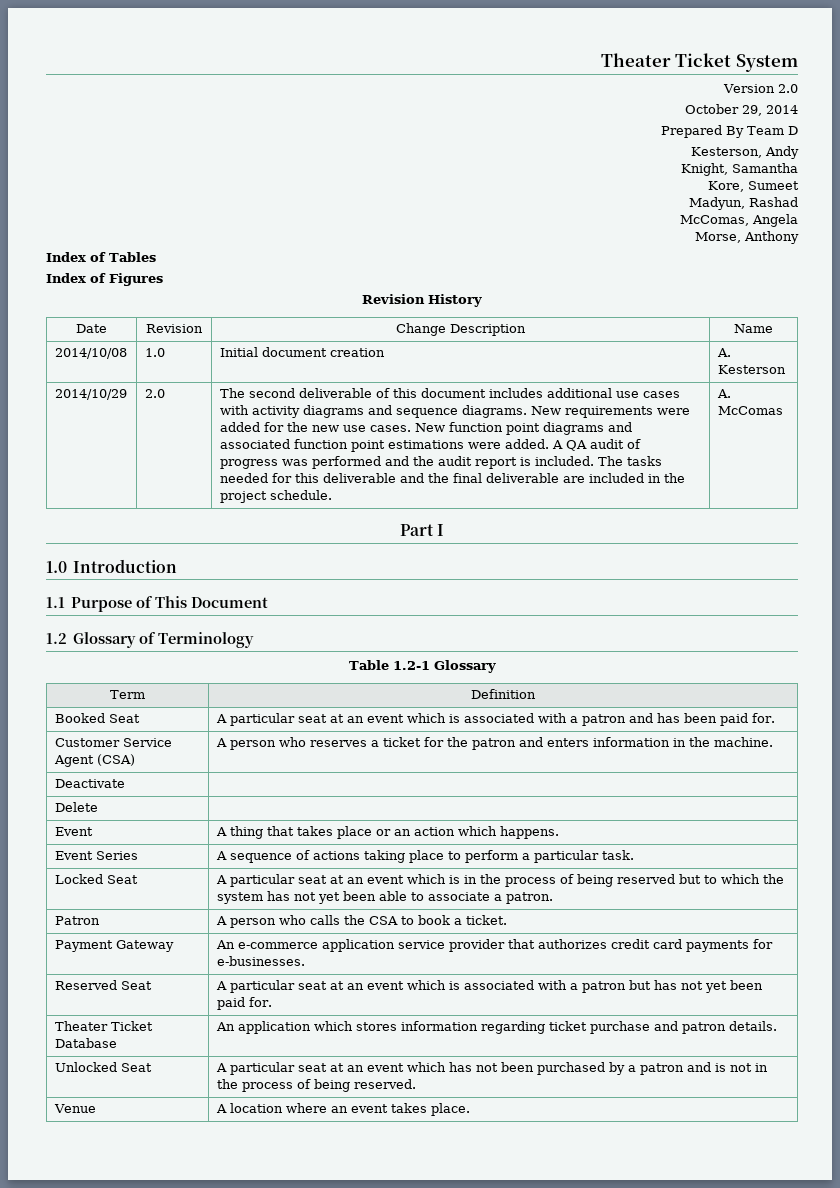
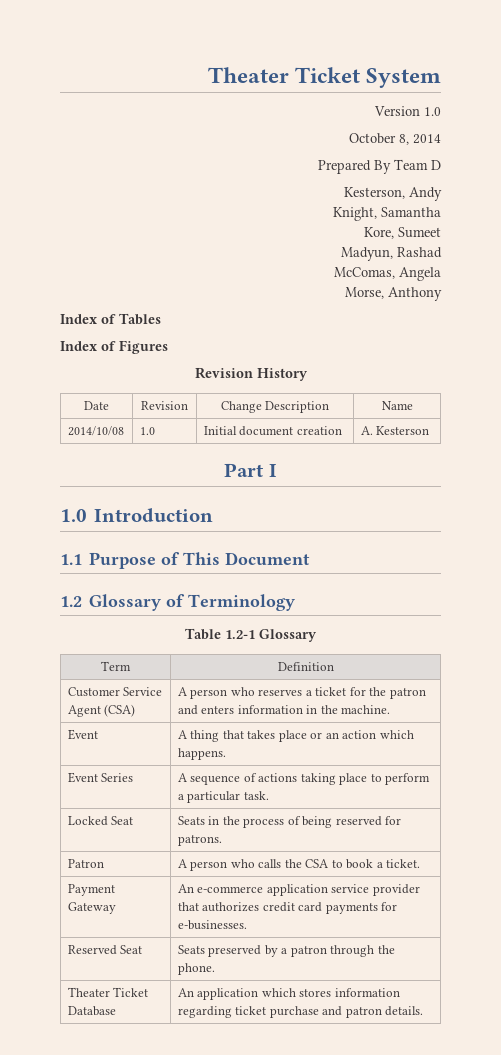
- Version 2.0
+ Version 1.0
- October 29, 2014
+ October 8, 2014
- 2014/10/29 | 2.0 | The second deliverable of this document includes additional use cases with activity diagrams and sequence diagrams. New requirements were added for the new use cases. New function point diagrams and associated function point estimations were added. A QA audit of progress was performed and the audit report is included. The tasks needed for this deliverable and the final deliverable are included in the project schedule. | A. McComas
- Booked Seat | A particular seat at an event which is associated with a patron and has been paid for.
- Deactivate |
- Delete |
- Locked Seat | A particular seat at an event which is in the process of being reserved but to which the system has not yet been able to associate a patron.
+ Locked Seat | Seats in the process of being reserved for patrons.
- Reserved Seat | A particular seat at an event which is associated with a patron but has not yet been paid for.
+ Reserved Seat | Seats preserved by a patron through the phone.
- Unlocked Seat | A particular seat at an event which has not been purchased by a patron and is not in the process of being reserved.
- Venue | A location where an event takes place.

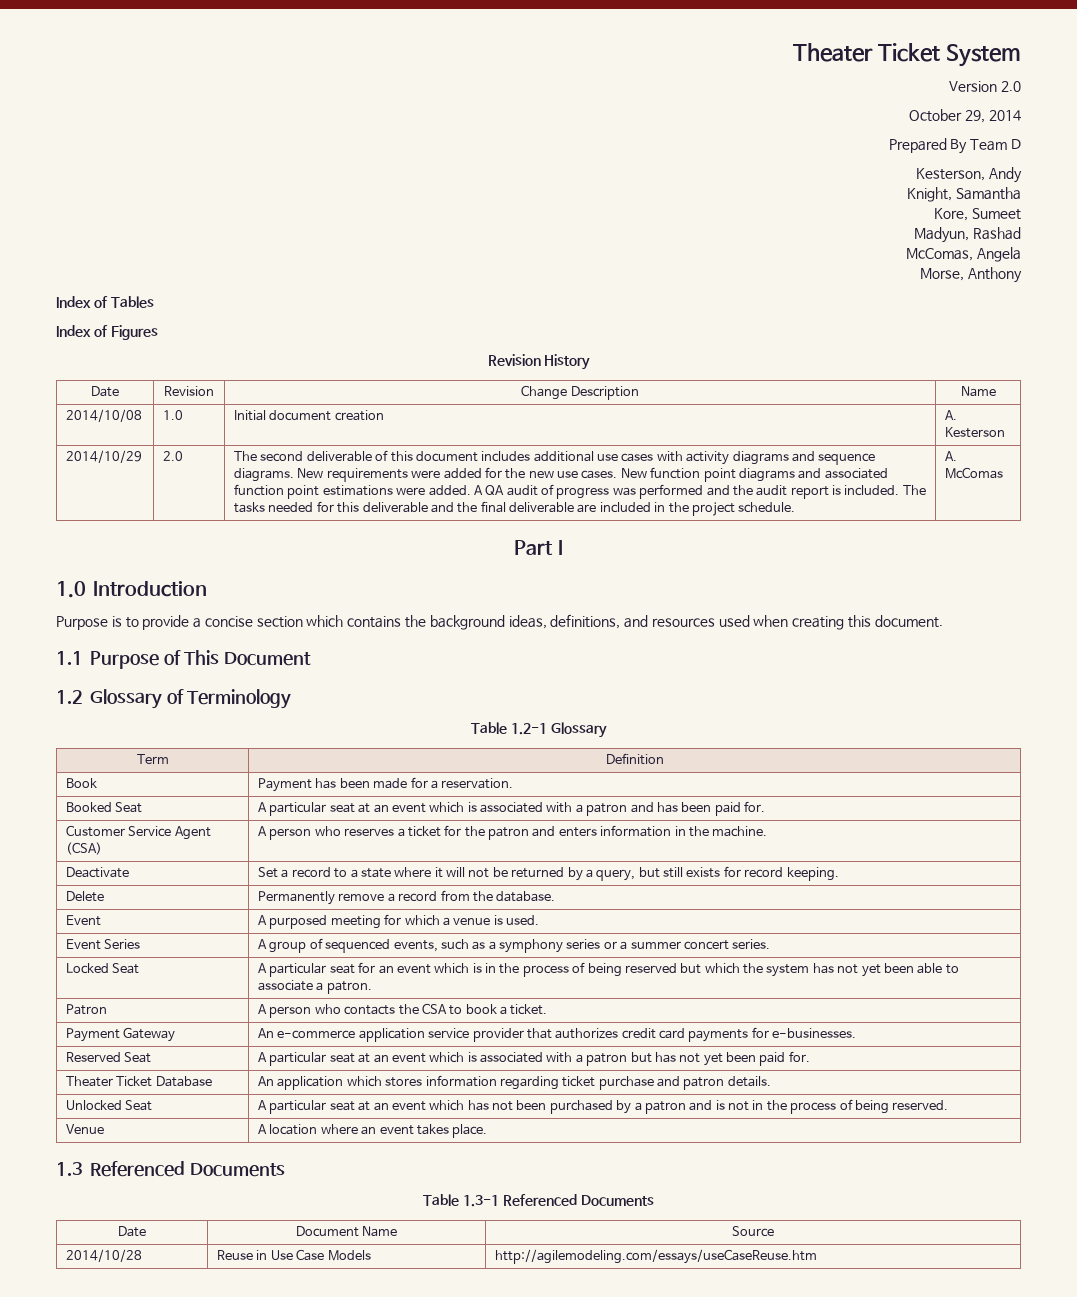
- Version 1.0
+ Version 2.0
- October 8, 2014
+ October 29, 2014
+ 2014/10/29 | 2.0 | The second deliverable of this document includes additional use cases with activity diagrams and sequence diagrams. New requirements were added for the new use cases. New function point diagrams and associated function point estimations were added. A QA audit of progress was performed and the audit report is included. The tasks needed for this deliverable and the final deliverable are included in the project schedule. | A. McComas
  Part I
  1.0 Introduction
+ Purpose is to provide a concise section which contains the background ideas, definitions, and resources used when creating this document.
+ Book | Payment has been made for a reservation.
+ Booked Seat | A particular seat at an event which is associated with a patron and has been paid for.
- Event | A thing that takes place or an action which happens.
- Event Series | A sequence of actions taking place to perform a particular task.
- Locked Seat | Seats in the process of being reserved for patrons.
+ Deactivate | Set a record to a state where it will not be returned by a query, but still exists for record keeping.
+ Delete | Permanently remove a record from the database.
+ Event | A purposed meeting for which a venue is used.
+ Event Series | A group of sequenced events, such as a symphony series or a summer concert series.
+ Locked Seat | A particular seat for an event which is in the process of being reserved but which the system has not yet been able to associate a patron.
- Patron | A person who calls the CSA to book a ticket.
+ Patron | A person who contacts the CSA to book a ticket.
- Reserved Seat | Seats preserved by a patron through the phone.
+ Reserved Seat | A particular seat at an event which is associated with a patron but has not yet been paid for.
+ Unlocked Seat | A particular seat at an event which has not been purchased by a patron and is not in the process of being reserved.
+ Venue | A location where an event takes place.
+ 1.3 Referenced Documents
+ Table 1.3-1 Referenced Documents
+ Date | Document Name | Source
+ 2014/10/28 | Reuse in Use Case Models | http://agilemodeling.com/essays/useCaseReuse.htm

